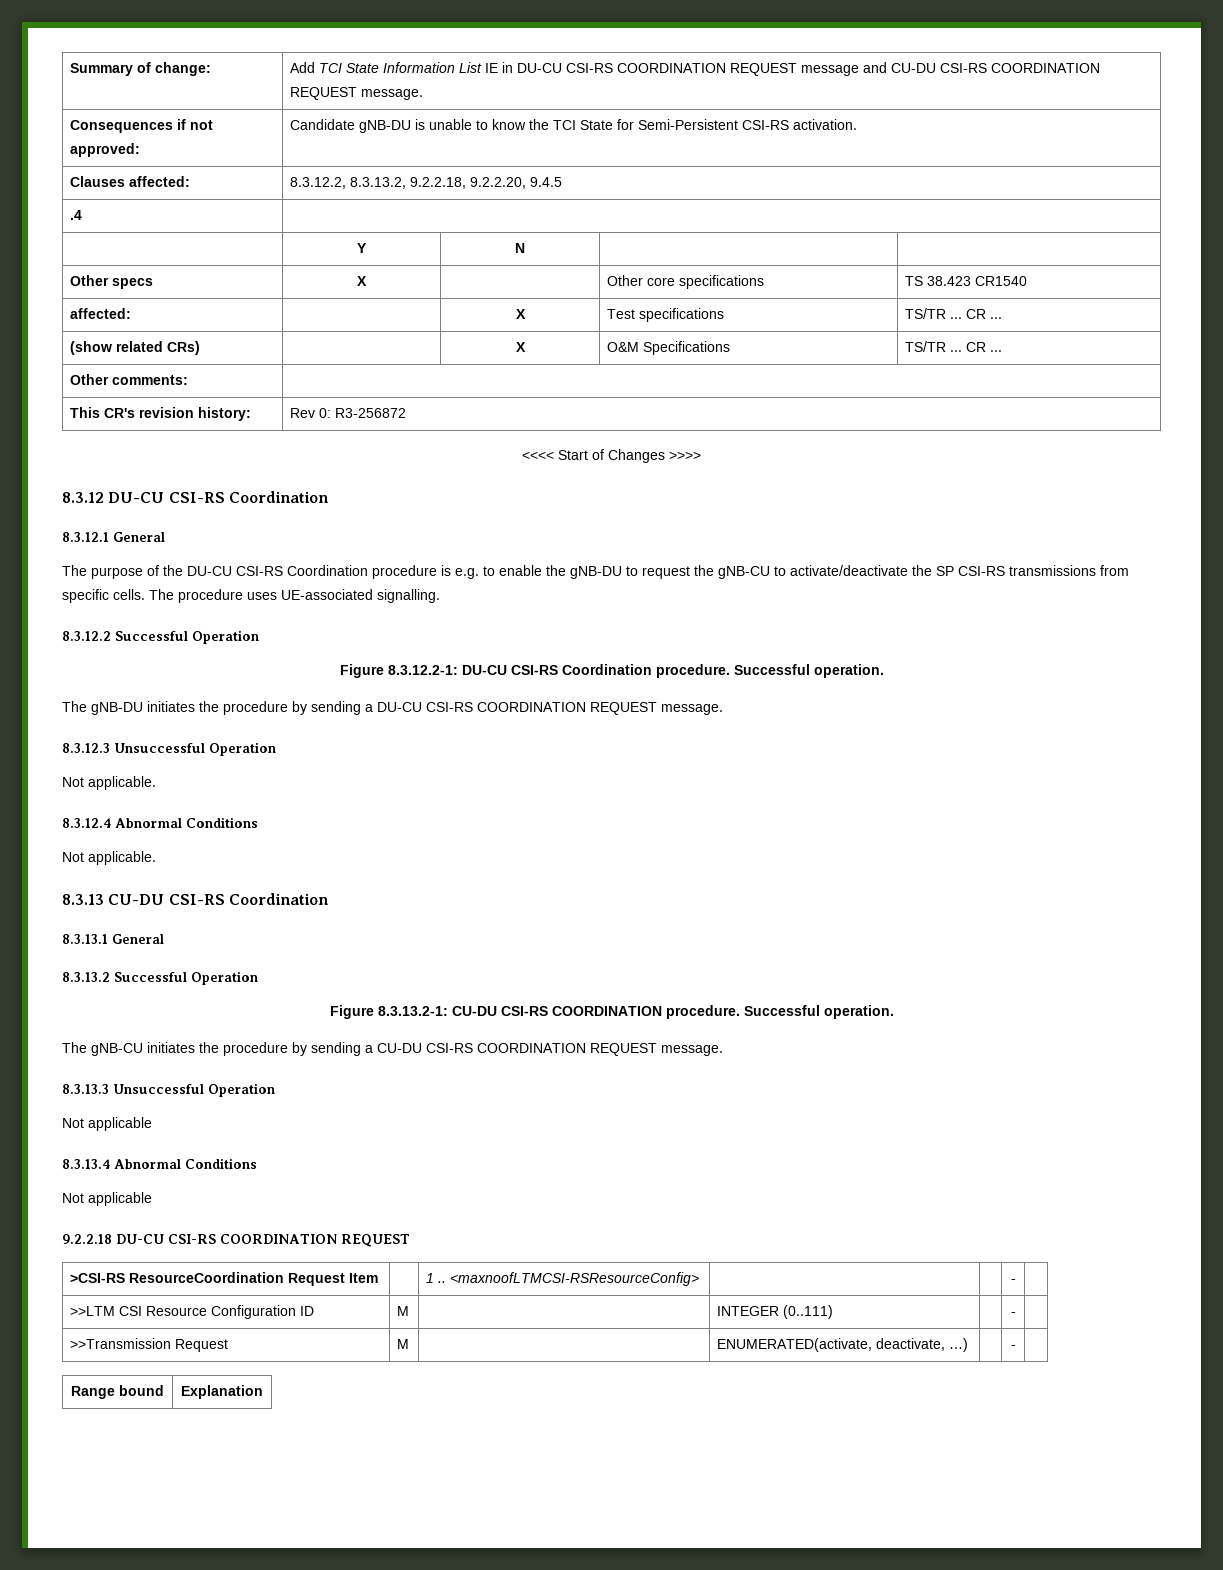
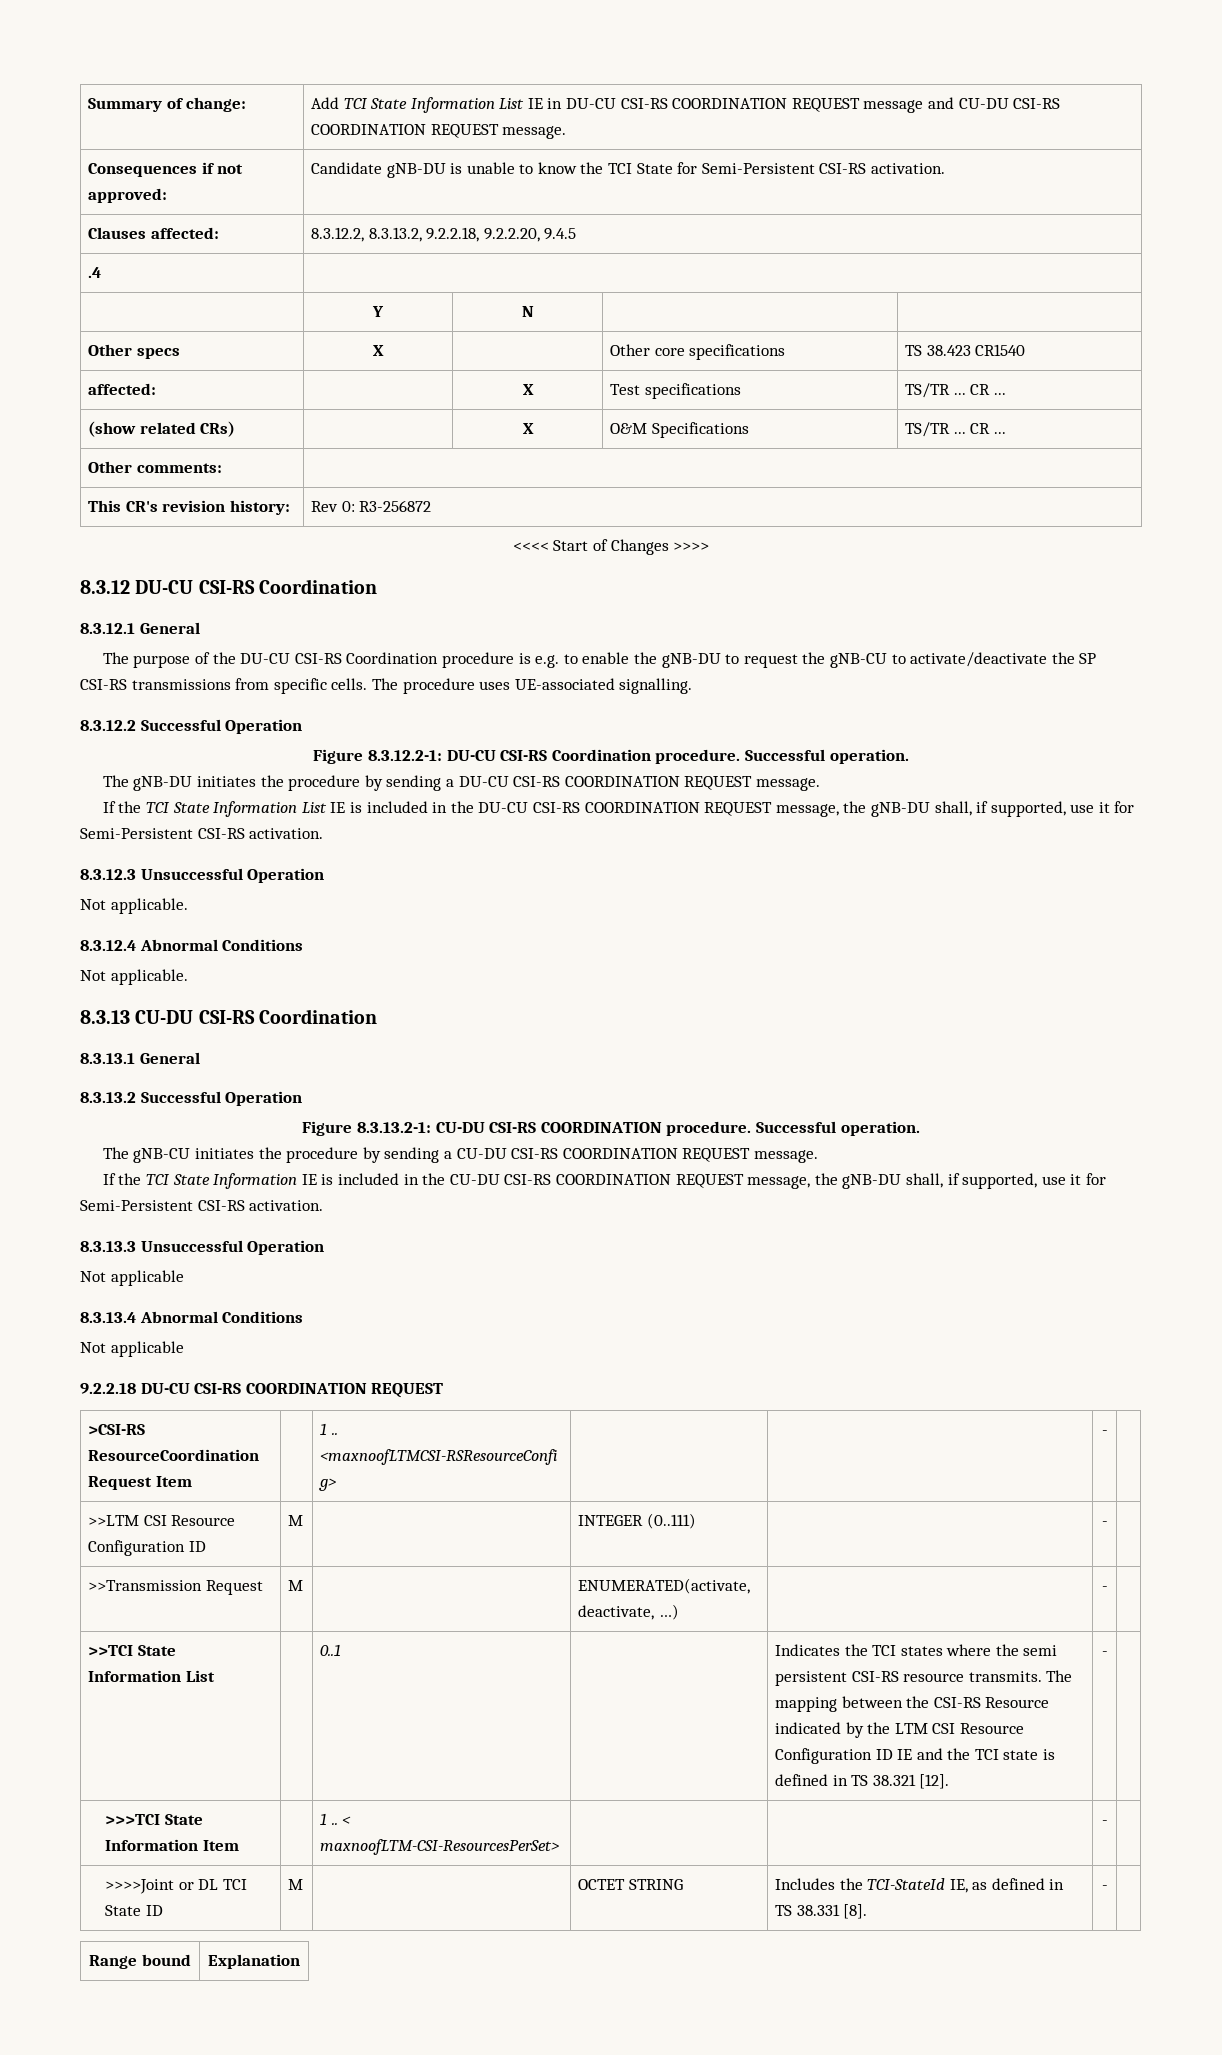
+ If the TCI State Information List IE is included in the DU-CU CSI-RS COORDINATION REQUEST message, the gNB-DU shall, if supported, use it for Semi-Persistent CSI-RS activation.
+ If the TCI State Information IE is included in the CU-DU CSI-RS COORDINATION REQUEST message, the gNB-DU shall, if supported, use it for Semi-Persistent CSI-RS activation.
+ >>TCI State Information List | | 0..1 | | Indicates the TCI states where the semi persistent CSI-RS resource transmits. The mapping between the CSI-RS Resource indicated by the LTM CSI Resource Configuration ID IE and the TCI state is defined in TS 38.321 [12]. | - |
+ >>>TCI State Information Item | | 1 .. < maxnoofLTM-CSI-ResourcesPerSet> | | | - |
+ >>>>Joint or DL TCI State ID | M | | OCTET STRING | Includes the TCI-StateId IE, as defined in TS 38.331 [8]. | - |

